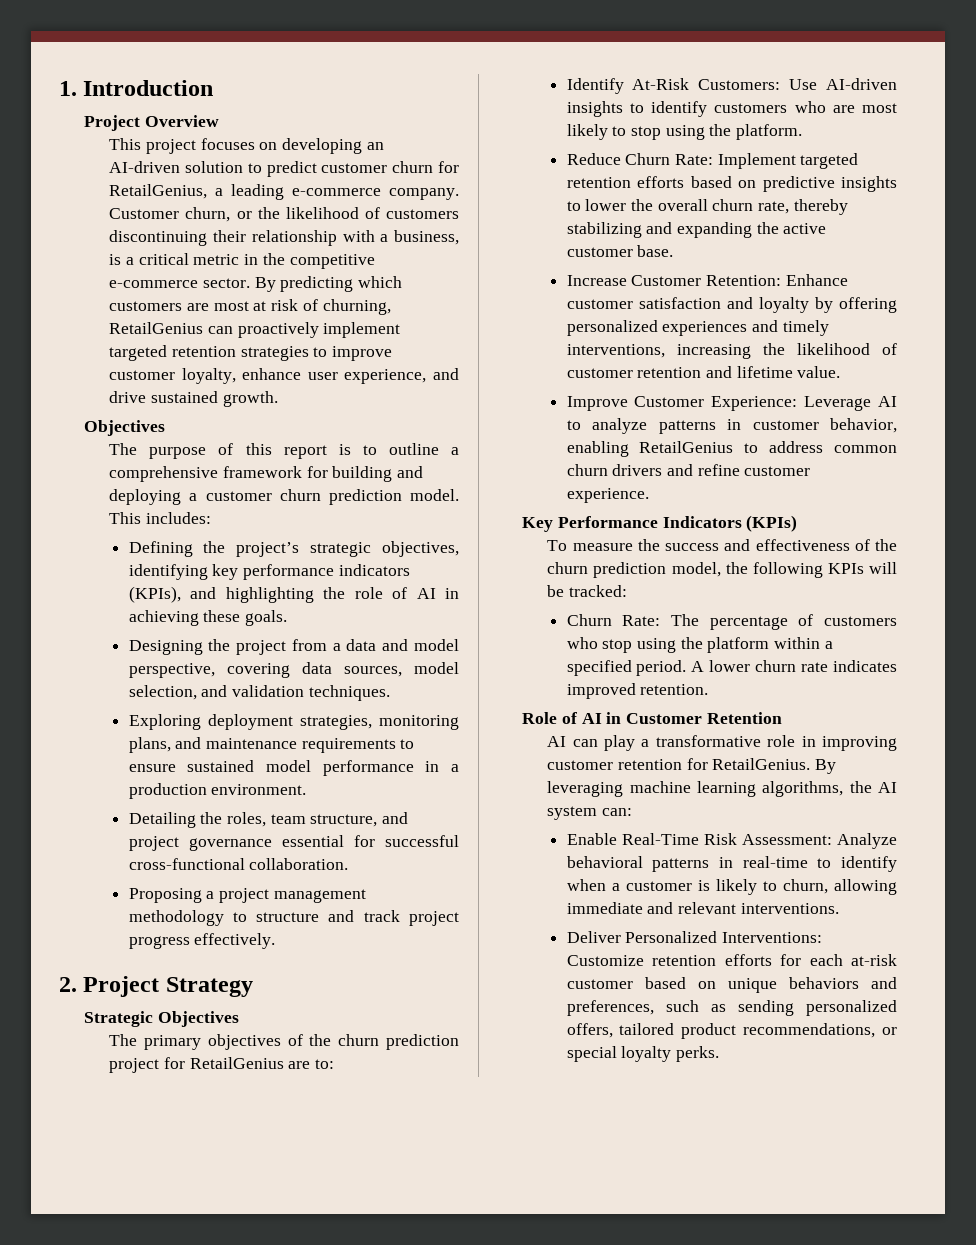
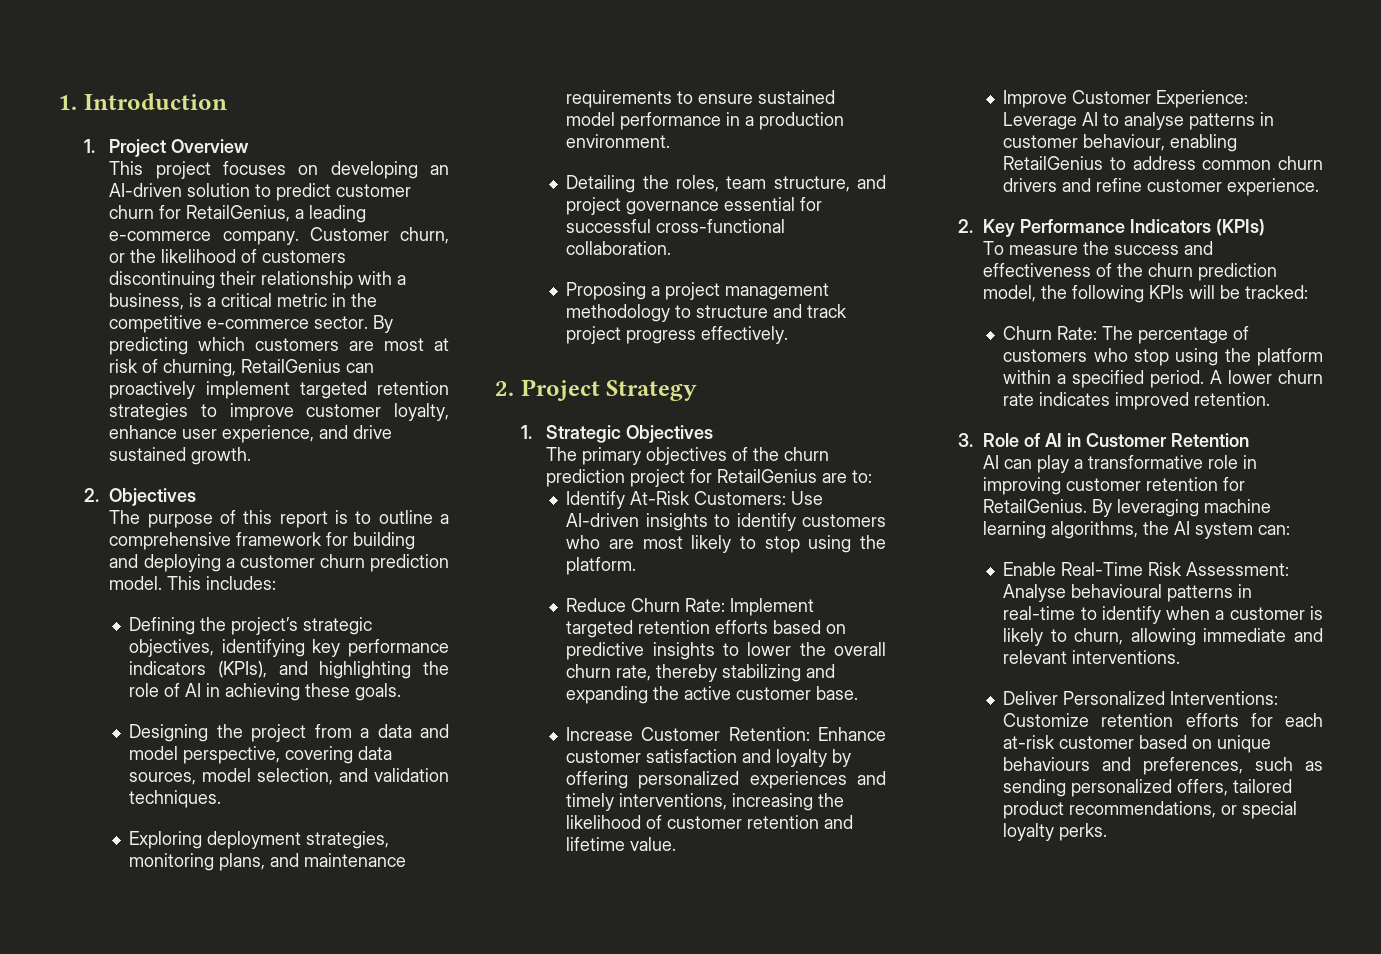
- Project Overview
+ 1. Project Overview
  By predicting which customers are most at risk of churning, RetailGenius can proactively implement targeted retention strategies to improve customer loyalty, enhance user experience, and drive sustained growth.
- Objectives
+ 2. Objectives
- Strategic Objectives
+ 1. Strategic Objectives
- Improve Customer Experience: Leverage AI to analyze patterns in customer behavior, enabling RetailGenius to address common churn drivers and refine customer experience.
+ Improve Customer Experience: Leverage AI to analyse patterns in customer behaviour, enabling RetailGenius to address common churn drivers and refine customer experience.
- Key Performance Indicators (KPIs)
+ 2. Key Performance Indicators (KPIs)
- Role of AI in Customer Retention
+ 3. Role of AI in Customer Retention
- Enable Real-Time Risk Assessment: Analyze behavioral patterns in real-time to identify when a customer is likely to churn, allowing immediate and relevant interventions.
+ Enable Real-Time Risk Assessment: Analyse behavioural patterns in real-time to identify when a customer is likely to churn, allowing immediate and relevant interventions.
- Deliver Personalized Interventions: Customize retention efforts for each at-risk customer based on unique behaviors and preferences, such as sending personalized offers, tailored product recommendations, or special loyalty perks.
+ Deliver Personalized Interventions: Customize retention efforts for each at-risk customer based on unique behaviours and preferences, such as sending personalized offers, tailored product recommendations, or special loyalty perks.

